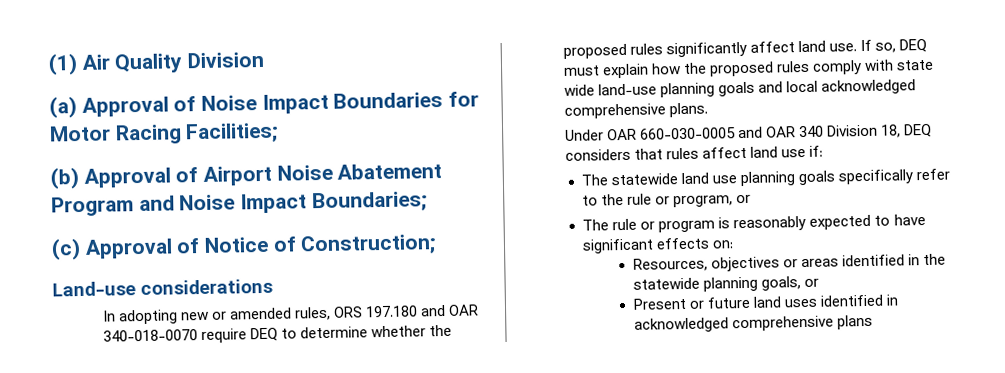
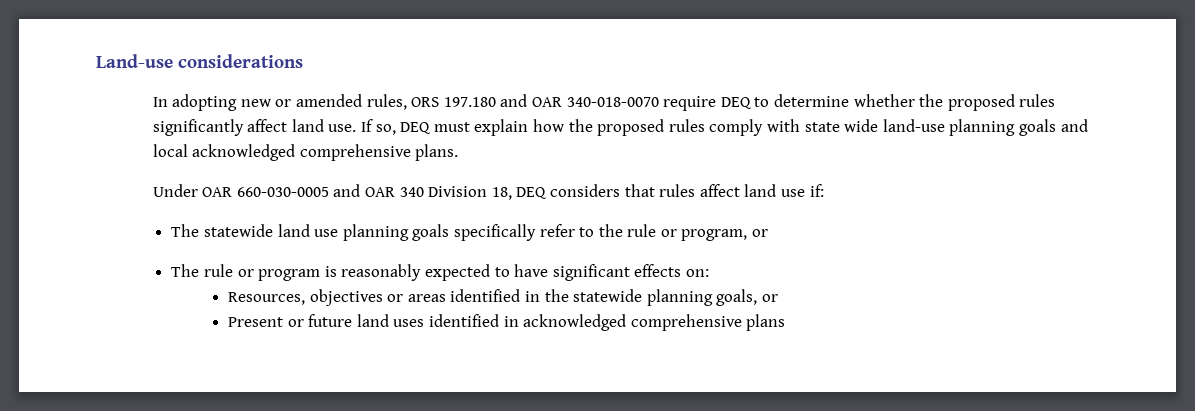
- (1) Air Quality Division
- (a) Approval of Noise Impact Boundaries for Motor Racing Facilities;
- (b) Approval of Airport Noise Abatement Program and Noise Impact Boundaries;
- (c) Approval of Notice of Construction;

